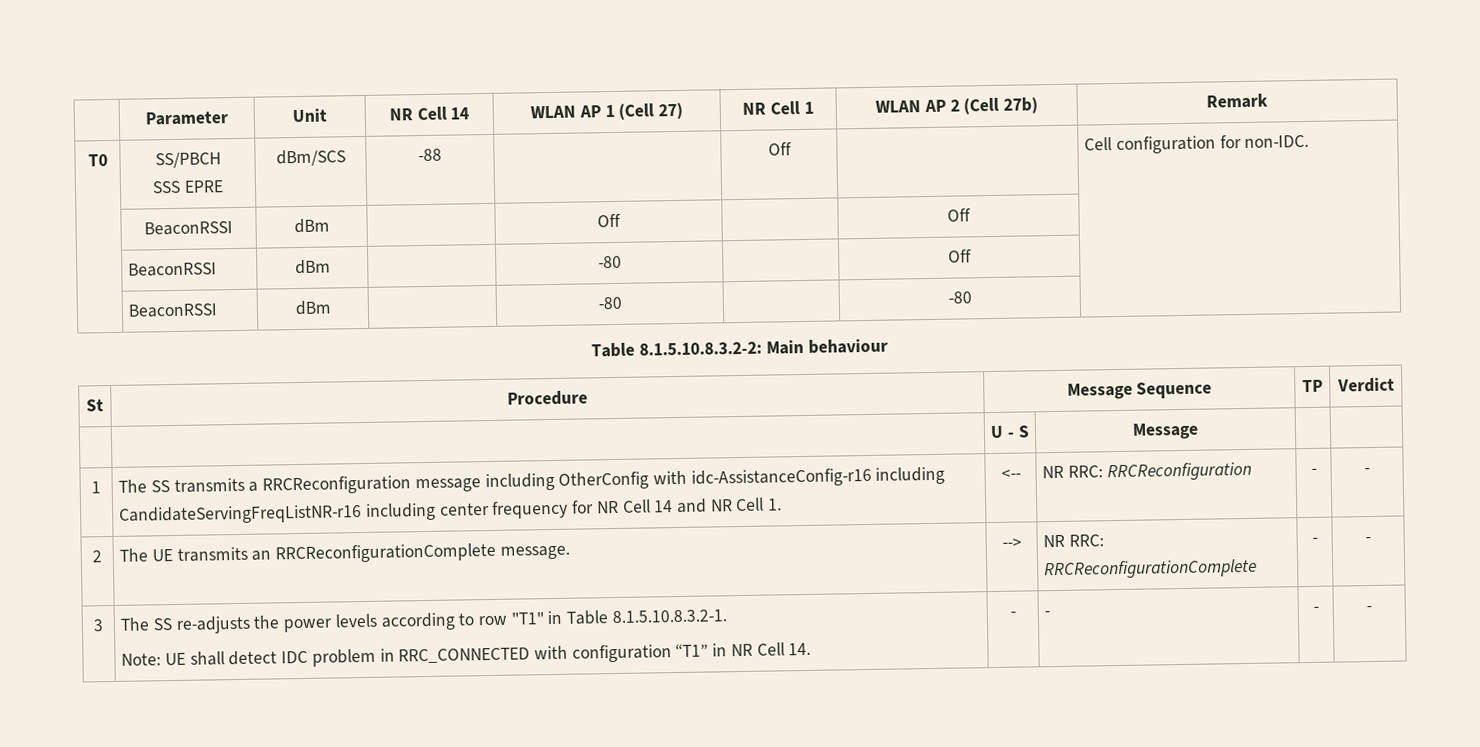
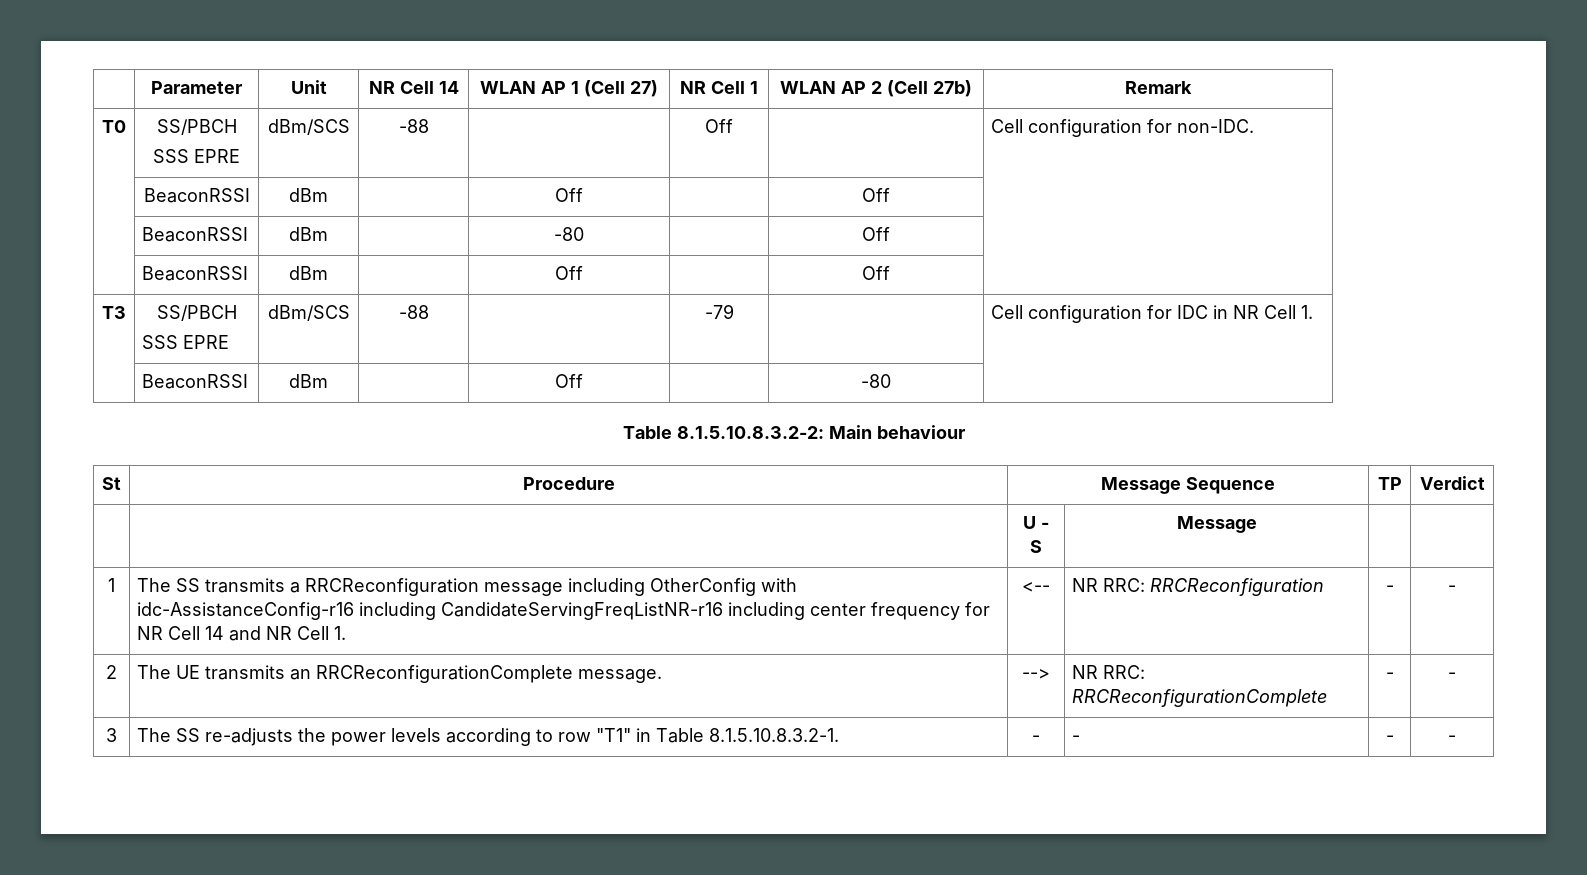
  | BeaconRSSI | dBm | | -80 | | Off |
- | BeaconRSSI | dBm | | -80 | | -80 |
+ | BeaconRSSI | dBm | | Off | | Off |
+ T3 | SS/PBCH
+ SSS EPRE | dBm/SCS | -88 | | -79 | | Cell configuration for IDC in NR Cell 1.
+ | BeaconRSSI | dBm | | Off | | -80 |
- 3 | The SS re-adjusts the power levels according to row "T1" in Table 8.1.5.10.8.3.2-1.
- Note: UE shall detect IDC problem in RRC_CONNECTED with configuration “T1” in NR Cell 14. | - | - | - | -
+ 3 | The SS re-adjusts the power levels according to row "T1" in Table 8.1.5.10.8.3.2-1. | - | - | - | -

